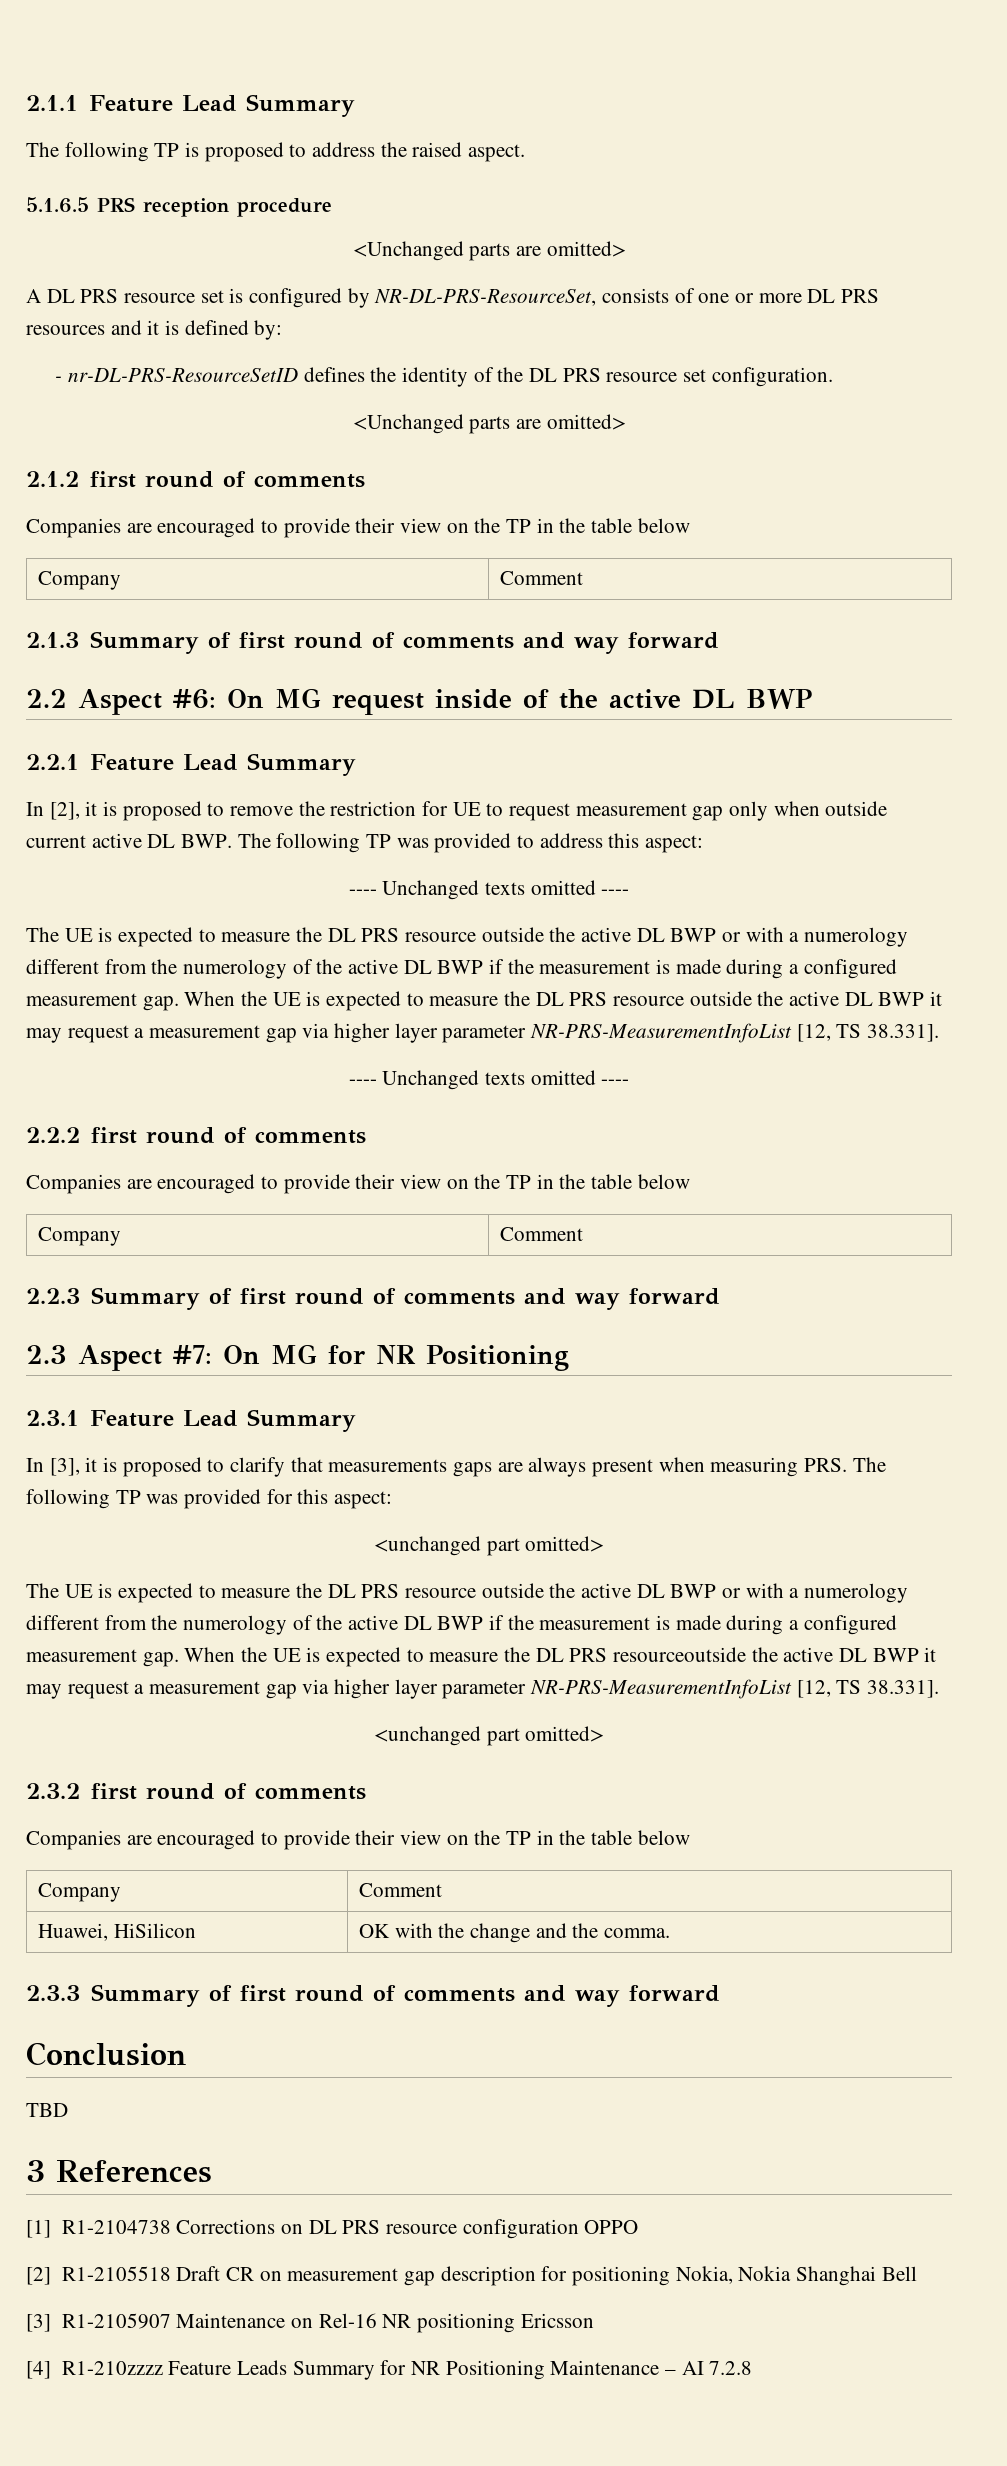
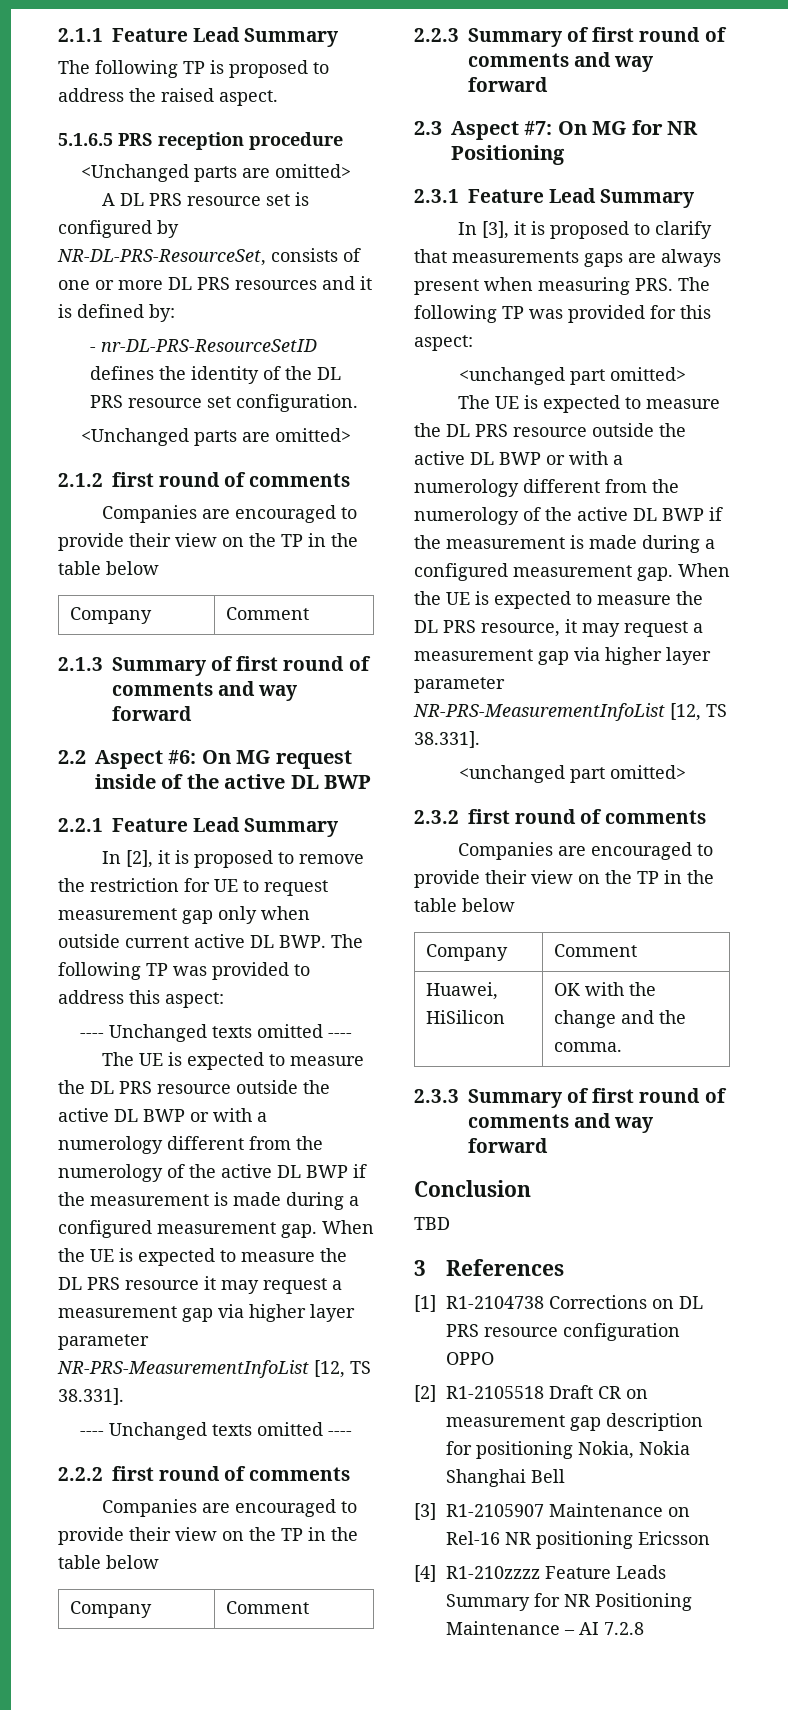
- When the UE is expected to measure the DL PRS resource outside the active DL BWP it may request a measurement gap via higher layer parameter NR-PRS-MeasurementInfoList [12, TS 38.331].
+ When the UE is expected to measure the DL PRS resource it may request a measurement gap via higher layer parameter NR-PRS-MeasurementInfoList [12, TS 38.331].
- When the UE is expected to measure the DL PRS resourceoutside the active DL BWP it may request a measurement gap via higher layer parameter NR-PRS-MeasurementInfoList [12, TS 38.331].
+ When the UE is expected to measure the DL PRS resource, it may request a measurement gap via higher layer parameter NR-PRS-MeasurementInfoList [12, TS 38.331].

